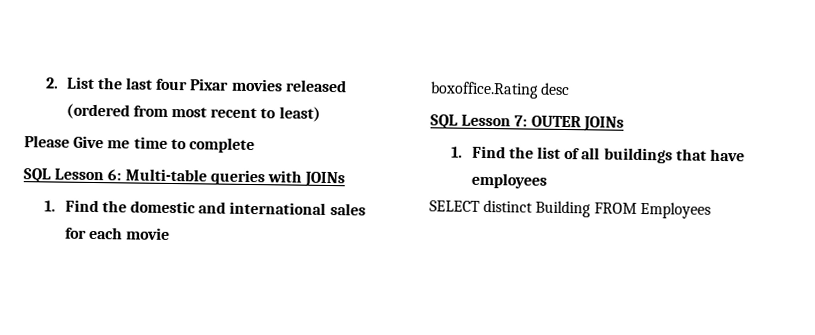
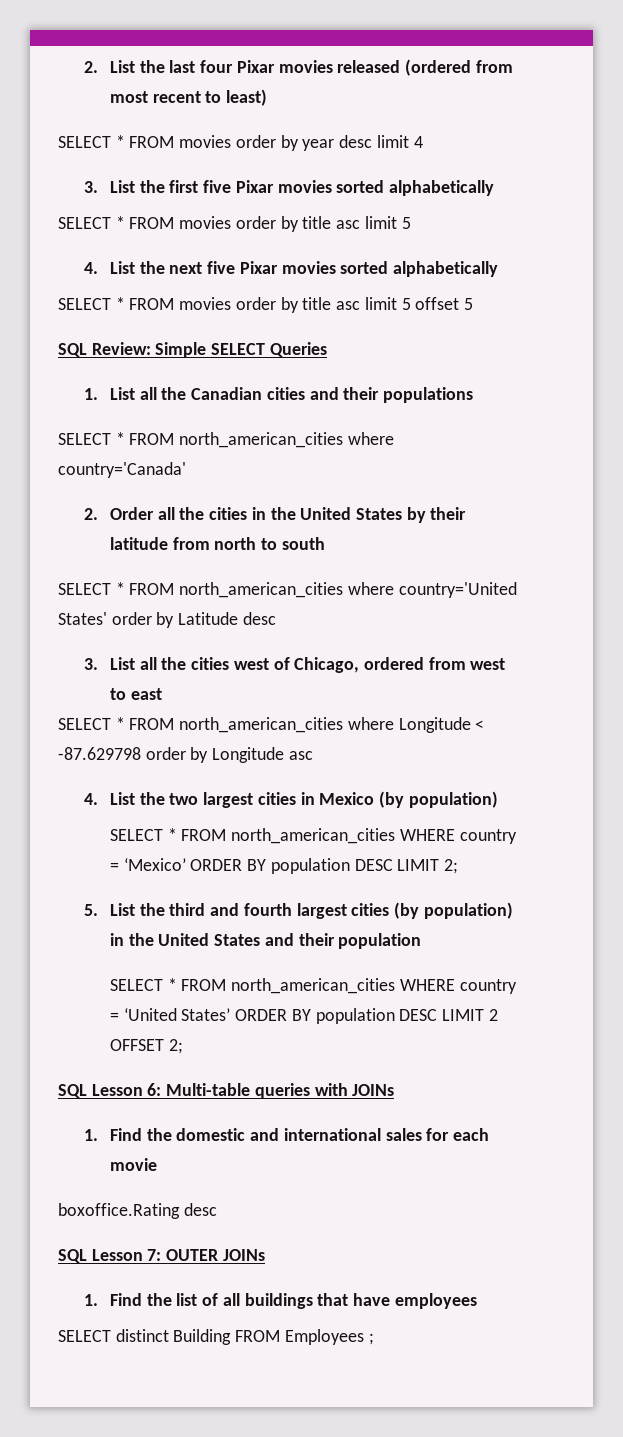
- Please Give me time to complete
+ SELECT * FROM movies order by year desc limit 4
+ 3. List the first five Pixar movies sorted alphabetically
+ SELECT * FROM movies order by title asc limit 5
+ 4. List the next five Pixar movies sorted alphabetically
+ SELECT * FROM movies order by title asc limit 5 offset 5
+ SQL Review: Simple SELECT Queries
+ 1. List all the Canadian cities and their populations
+ SELECT * FROM north_american_cities where country='Canada'
+ 2. Order all the cities in the United States by their latitude from north to south
+ SELECT * FROM north_american_cities where country='United States' order by Latitude desc
+ 3. List all the cities west of Chicago, ordered from west to east
+ SELECT * FROM north_american_cities where Longitude < -87.629798 order by Longitude asc
+ 4. List the two largest cities in Mexico (by population)
+ SELECT * FROM north_american_cities WHERE country = ‘Mexico’ ORDER BY population DESC LIMIT 2;
+ 5. List the third and fourth largest cities (by population) in the United States and their population
+ SELECT * FROM north_american_cities WHERE country = ‘United States’ ORDER BY population DESC LIMIT 2 OFFSET 2;
- SELECT distinct Building FROM Employees
+ SELECT distinct Building FROM Employees ;

